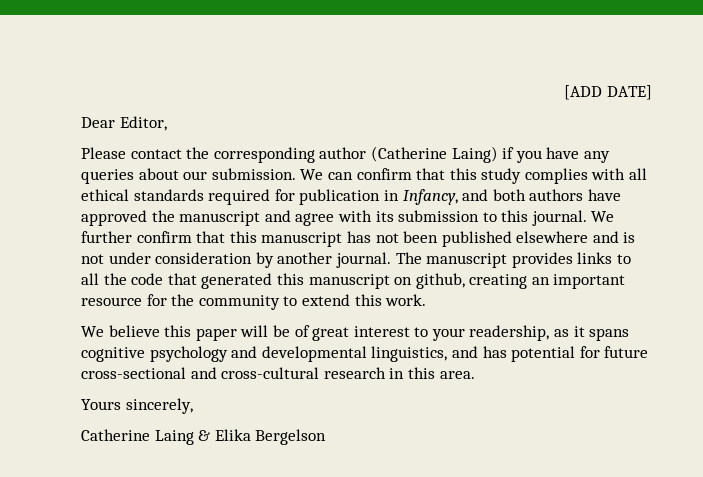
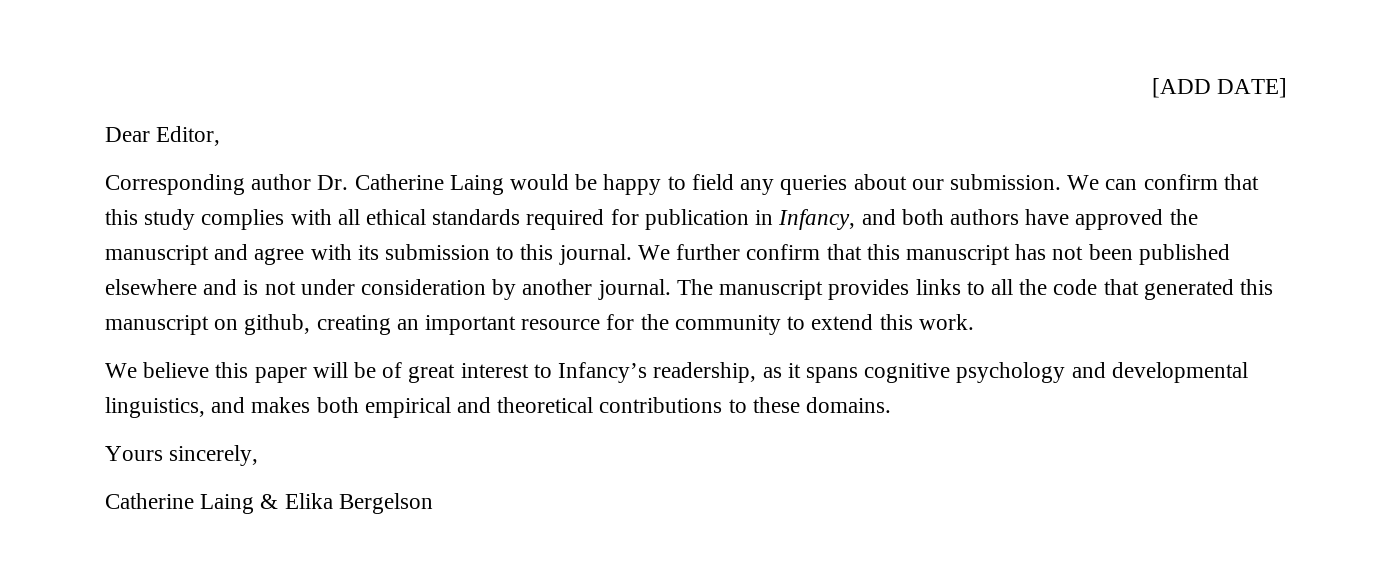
- Please contact the corresponding author (Catherine Laing) if you have any queries about our submission.
+ Corresponding author Dr. Catherine Laing would be happy to field any queries about our submission.
- We believe this paper will be of great interest to your readership, as it spans cognitive psychology and developmental linguistics, and has potential for future cross-sectional and cross-cultural research in this area.
+ We believe this paper will be of great interest to Infancy’s readership, as it spans cognitive psychology and developmental linguistics, and makes both empirical and theoretical contributions to these domains.

